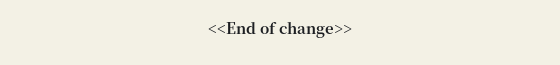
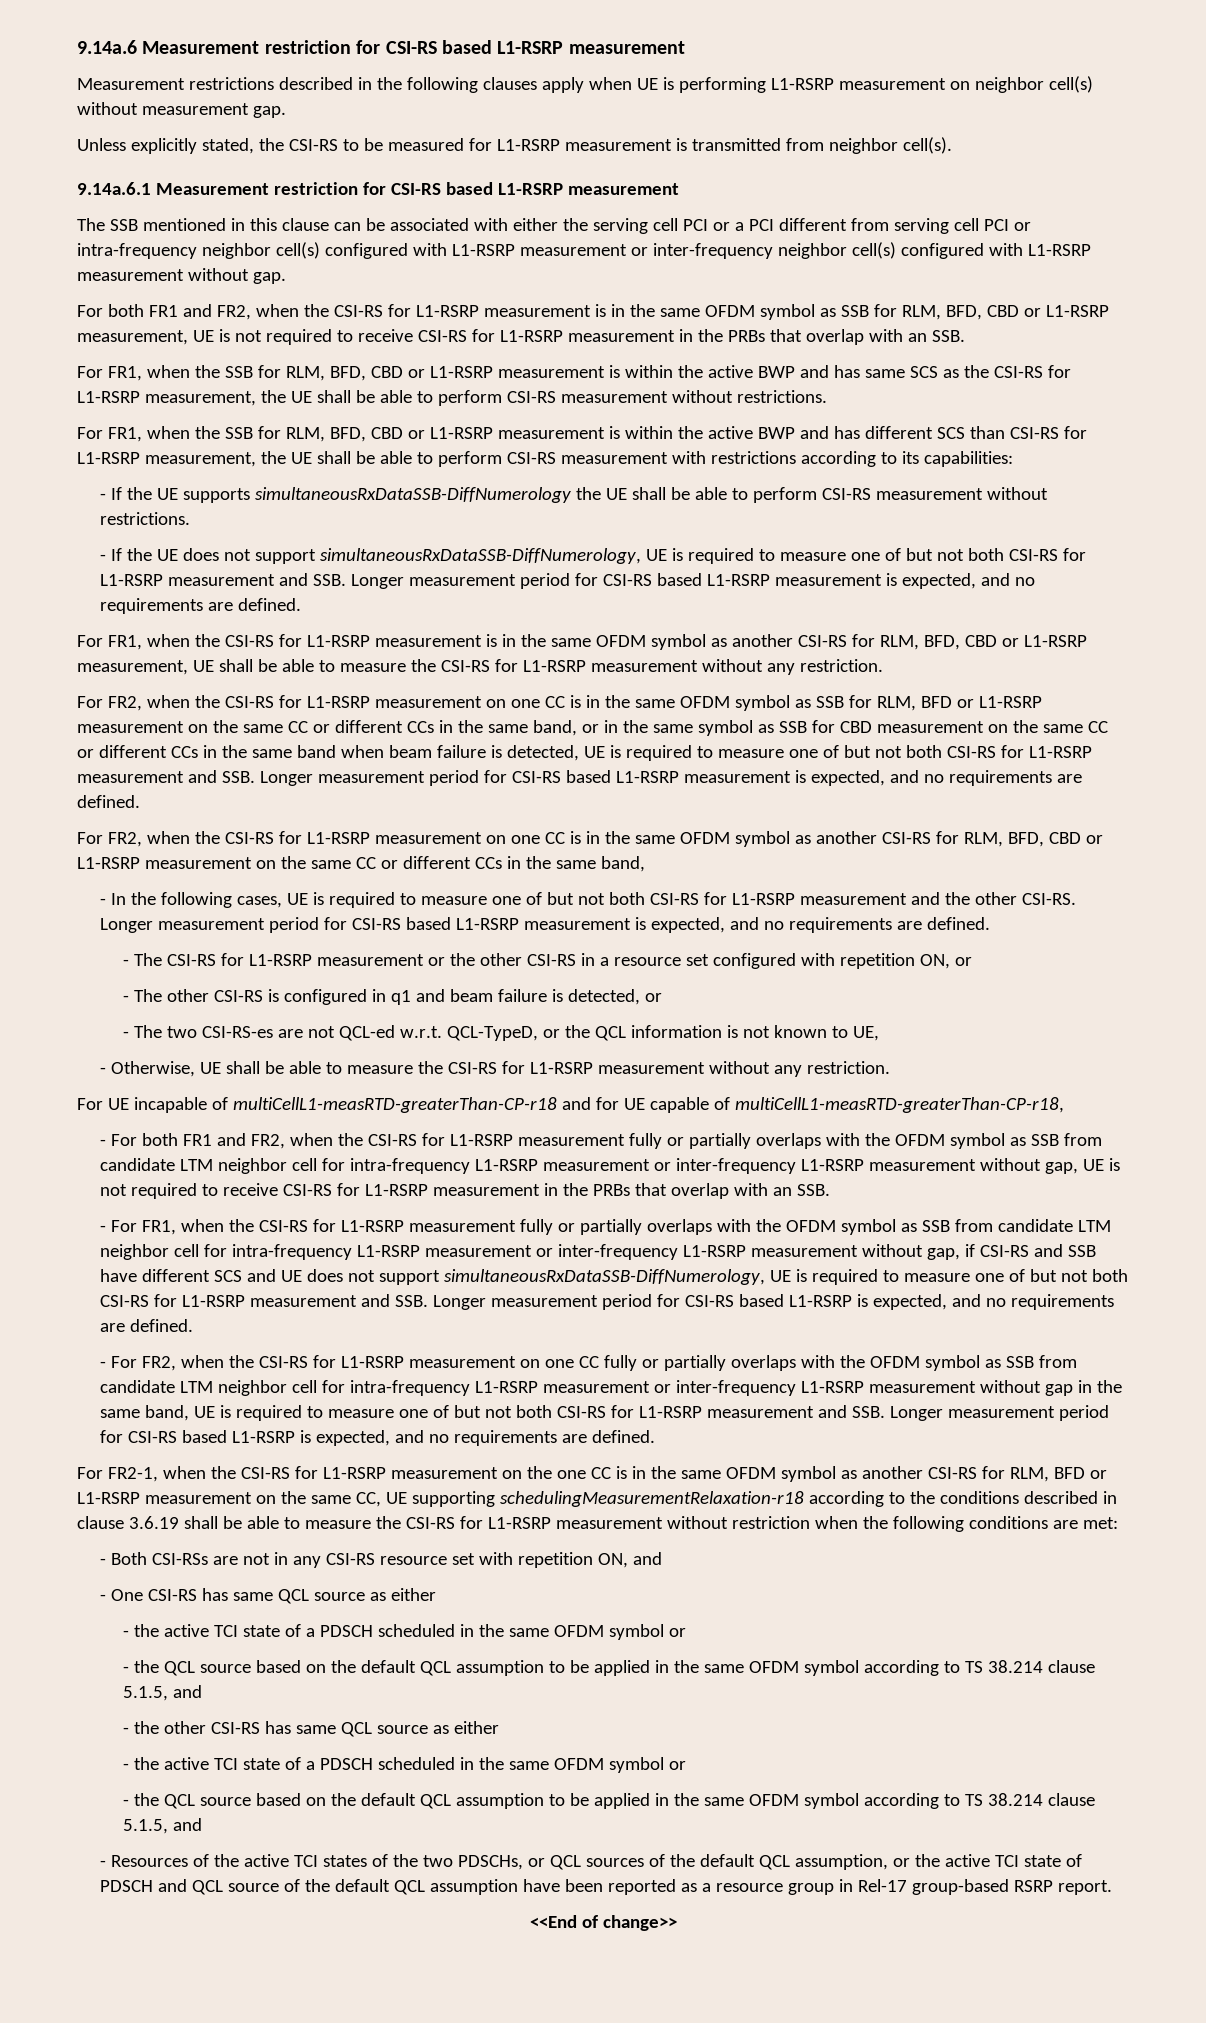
+ 9.14a.6 Measurement restriction for CSI-RS based L1-RSRP measurement
+ Measurement restrictions described in the following clauses apply when UE is performing L1-RSRP measurement on neighbor cell(s) without measurement gap.
+ Unless explicitly stated, the CSI-RS to be measured for L1-RSRP measurement is transmitted from neighbor cell(s).
+ 9.14a.6.1 Measurement restriction for CSI-RS based L1-RSRP measurement
+ The SSB mentioned in this clause can be associated with either the serving cell PCI or a PCI different from serving cell PCI or intra-frequency neighbor cell(s) configured with L1-RSRP measurement or inter-frequency neighbor cell(s) configured with L1-RSRP measurement without gap.
+ For both FR1 and FR2, when the CSI-RS for L1-RSRP measurement is in the same OFDM symbol as SSB for RLM, BFD, CBD or L1-RSRP measurement, UE is not required to receive CSI-RS for L1-RSRP measurement in the PRBs that overlap with an SSB.
+ For FR1, when the SSB for RLM, BFD, CBD or L1-RSRP measurement is within the active BWP and has same SCS as the CSI-RS for L1-RSRP measurement, the UE shall be able to perform CSI-RS measurement without restrictions.
+ For FR1, when the SSB for RLM, BFD, CBD or L1-RSRP measurement is within the active BWP and has different SCS than CSI-RS for L1-RSRP measurement, the UE shall be able to perform CSI-RS measurement with restrictions according to its capabilities:
+ - If the UE supports simultaneousRxDataSSB-DiffNumerology the UE shall be able to perform CSI-RS measurement without restrictions.
+ - If the UE does not support simultaneousRxDataSSB-DiffNumerology, UE is required to measure one of but not both CSI-RS for L1-RSRP measurement and SSB. Longer measurement period for CSI-RS based L1-RSRP measurement is expected, and no requirements are defined.
+ For FR1, when the CSI-RS for L1-RSRP measurement is in the same OFDM symbol as another CSI-RS for RLM, BFD, CBD or L1-RSRP measurement, UE shall be able to measure the CSI-RS for L1-RSRP measurement without any restriction.
+ For FR2, when the CSI-RS for L1-RSRP measurement on one CC is in the same OFDM symbol as SSB for RLM, BFD or L1-RSRP measurement on the same CC or different CCs in the same band, or in the same symbol as SSB for CBD measurement on the same CC or different CCs in the same band when beam failure is detected, UE is required to measure one of but not both CSI-RS for L1-RSRP measurement and SSB. Longer measurement period for CSI-RS based L1-RSRP measurement is expected, and no requirements are defined.
+ For FR2, when the CSI-RS for L1-RSRP measurement on one CC is in the same OFDM symbol as another CSI-RS for RLM, BFD, CBD or L1-RSRP measurement on the same CC or different CCs in the same band,
+ - In the following cases, UE is required to measure one of but not both CSI-RS for L1-RSRP measurement and the other CSI-RS. Longer measurement period for CSI-RS based L1-RSRP measurement is expected, and no requirements are defined.
+ - The CSI-RS for L1-RSRP measurement or the other CSI-RS in a resource set configured with repetition ON, or
+ - The other CSI-RS is configured in q1 and beam failure is detected, or
+ - The two CSI-RS-es are not QCL-ed w.r.t. QCL-TypeD, or the QCL information is not known to UE,
+ - Otherwise, UE shall be able to measure the CSI-RS for L1-RSRP measurement without any restriction.
+ For UE incapable of multiCellL1-measRTD-greaterThan-CP-r18 and for UE capable of multiCellL1-measRTD-greaterThan-CP-r18,
+ - For both FR1 and FR2, when the CSI-RS for L1-RSRP measurement fully or partially overlaps with the OFDM symbol as SSB from candidate LTM neighbor cell for intra-frequency L1-RSRP measurement or inter-frequency L1-RSRP measurement without gap, UE is not required to receive CSI-RS for L1-RSRP measurement in the PRBs that overlap with an SSB.
+ - For FR1, when the CSI-RS for L1-RSRP measurement fully or partially overlaps with the OFDM symbol as SSB from candidate LTM neighbor cell for intra-frequency L1-RSRP measurement or inter-frequency L1-RSRP measurement without gap, if CSI-RS and SSB have different SCS and UE does not support simultaneousRxDataSSB-DiffNumerology, UE is required to measure one of but not both CSI-RS for L1-RSRP measurement and SSB. Longer measurement period for CSI-RS based L1-RSRP is expected, and no requirements are defined.
+ - For FR2, when the CSI-RS for L1-RSRP measurement on one CC fully or partially overlaps with the OFDM symbol as SSB from candidate LTM neighbor cell for intra-frequency L1-RSRP measurement or inter-frequency L1-RSRP measurement without gap in the same band, UE is required to measure one of but not both CSI-RS for L1-RSRP measurement and SSB. Longer measurement period for CSI-RS based L1-RSRP is expected, and no requirements are defined.
+ For FR2-1, when the CSI-RS for L1-RSRP measurement on the one CC is in the same OFDM symbol as another CSI-RS for RLM, BFD or L1-RSRP measurement on the same CC, UE supporting schedulingMeasurementRelaxation-r18 according to the conditions described in clause 3.6.19 shall be able to measure the CSI-RS for L1-RSRP measurement without restriction when the following conditions are met:
+ - Both CSI-RSs are not in any CSI-RS resource set with repetition ON, and
+ - One CSI-RS has same QCL source as either
+ - the active TCI state of a PDSCH scheduled in the same OFDM symbol or
+ - the QCL source based on the default QCL assumption to be applied in the same OFDM symbol according to TS 38.214 clause 5.1.5, and
+ - the other CSI-RS has same QCL source as either
+ - the active TCI state of a PDSCH scheduled in the same OFDM symbol or
+ - the QCL source based on the default QCL assumption to be applied in the same OFDM symbol according to TS 38.214 clause 5.1.5, and
+ - Resources of the active TCI states of the two PDSCHs, or QCL sources of the default QCL assumption, or the active TCI state of PDSCH and QCL source of the default QCL assumption have been reported as a resource group in Rel-17 group-based RSRP report.

